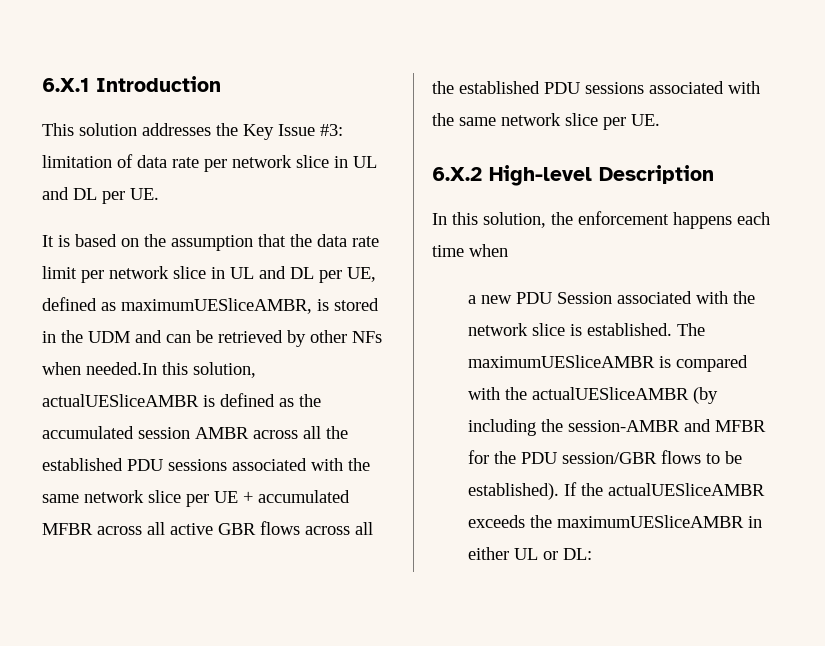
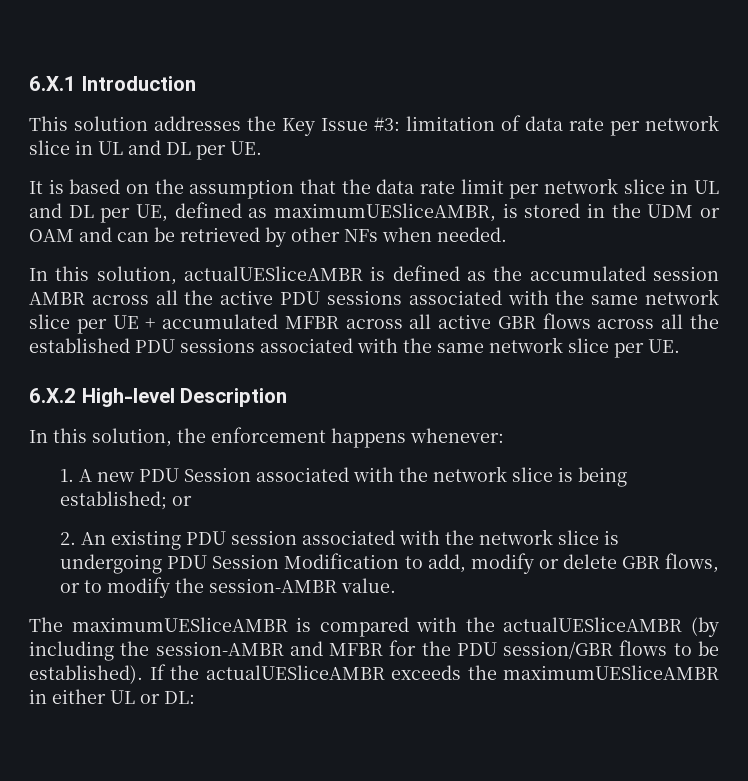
- It is based on the assumption that the data rate limit per network slice in UL and DL per UE, defined as maximumUESliceAMBR, is stored in the UDM and can be retrieved by other NFs when needed.In this solution, actualUESliceAMBR is defined as the accumulated session AMBR across all the established PDU sessions associated with the same network slice per UE + accumulated MFBR across all active GBR flows across all the established PDU sessions associated with the same network slice per UE.
+ It is based on the assumption that the data rate limit per network slice in UL and DL per UE, defined as maximumUESliceAMBR, is stored in the UDM or OAM and can be retrieved by other NFs when needed.
+ In this solution, actualUESliceAMBR is defined as the accumulated session AMBR across all the active PDU sessions associated with the same network slice per UE + accumulated MFBR across all active GBR flows across all the established PDU sessions associated with the same network slice per UE.
- In this solution, the enforcement happens each time when
- a new PDU Session associated with the network slice is established. The maximumUESliceAMBR is compared with the actualUESliceAMBR (by including the session-AMBR and MFBR for the PDU session/GBR flows to be established).
+ In this solution, the enforcement happens whenever:
+ 1. A new PDU Session associated with the network slice is being established; or
+ 2. An existing PDU session associated with the network slice is undergoing PDU Session Modification to add, modify or delete GBR flows, or to modify the session-AMBR value.
+ The maximumUESliceAMBR is compared with the actualUESliceAMBR (by including the session-AMBR and MFBR for the PDU session/GBR flows to be established).

